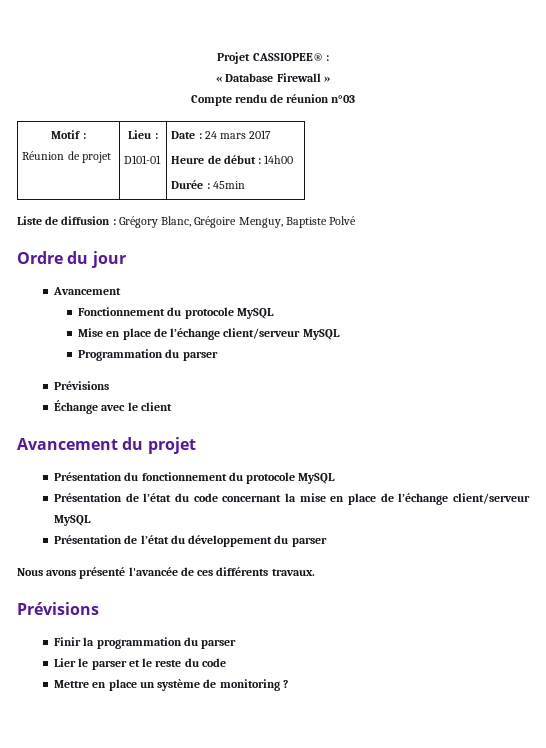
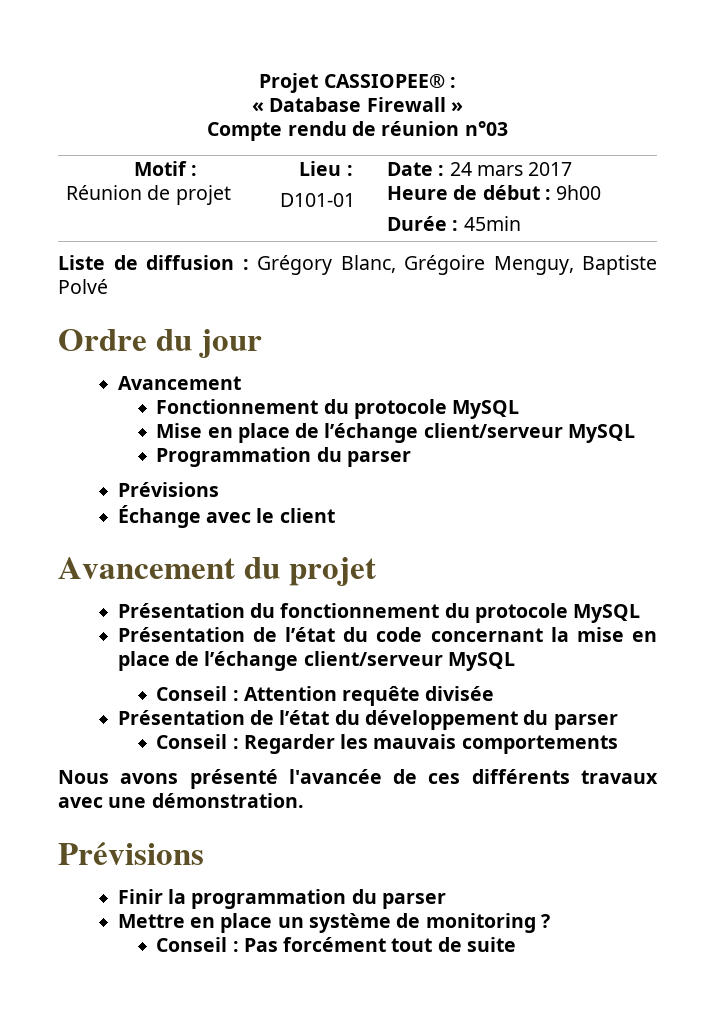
  Motif :
  Réunion de projet | Lieu :
  D101-01 | Date : 24 mars 2017
- Heure de début : 14h00
+ Heure de début : 9h00
+ Conseil : Attention requête divisée
+ Conseil : Regarder les mauvais comportements
- Nous avons présenté l'avancée de ces différents travaux.
+ Nous avons présenté l'avancée de ces différents travaux avec une démonstration.
- Lier le parser et le reste du code
+ Conseil : Pas forcément tout de suite

